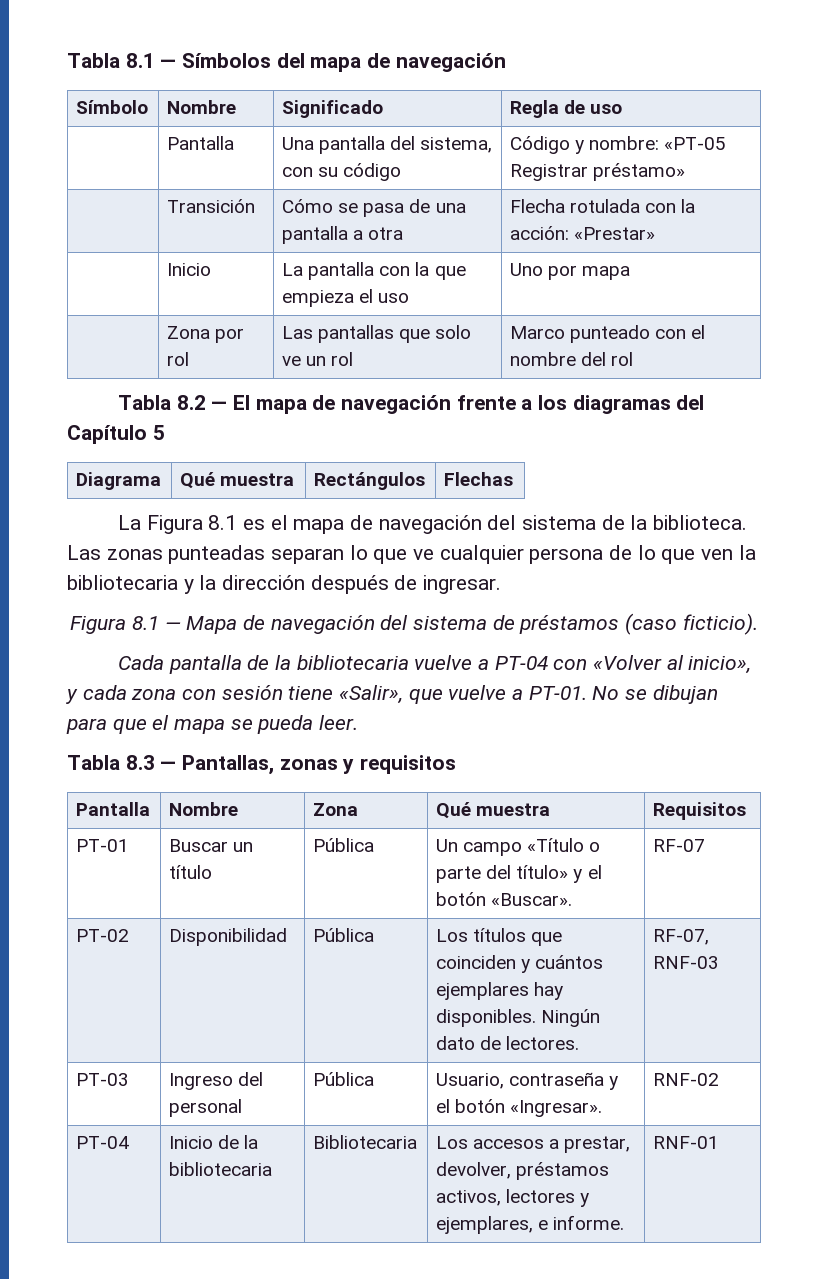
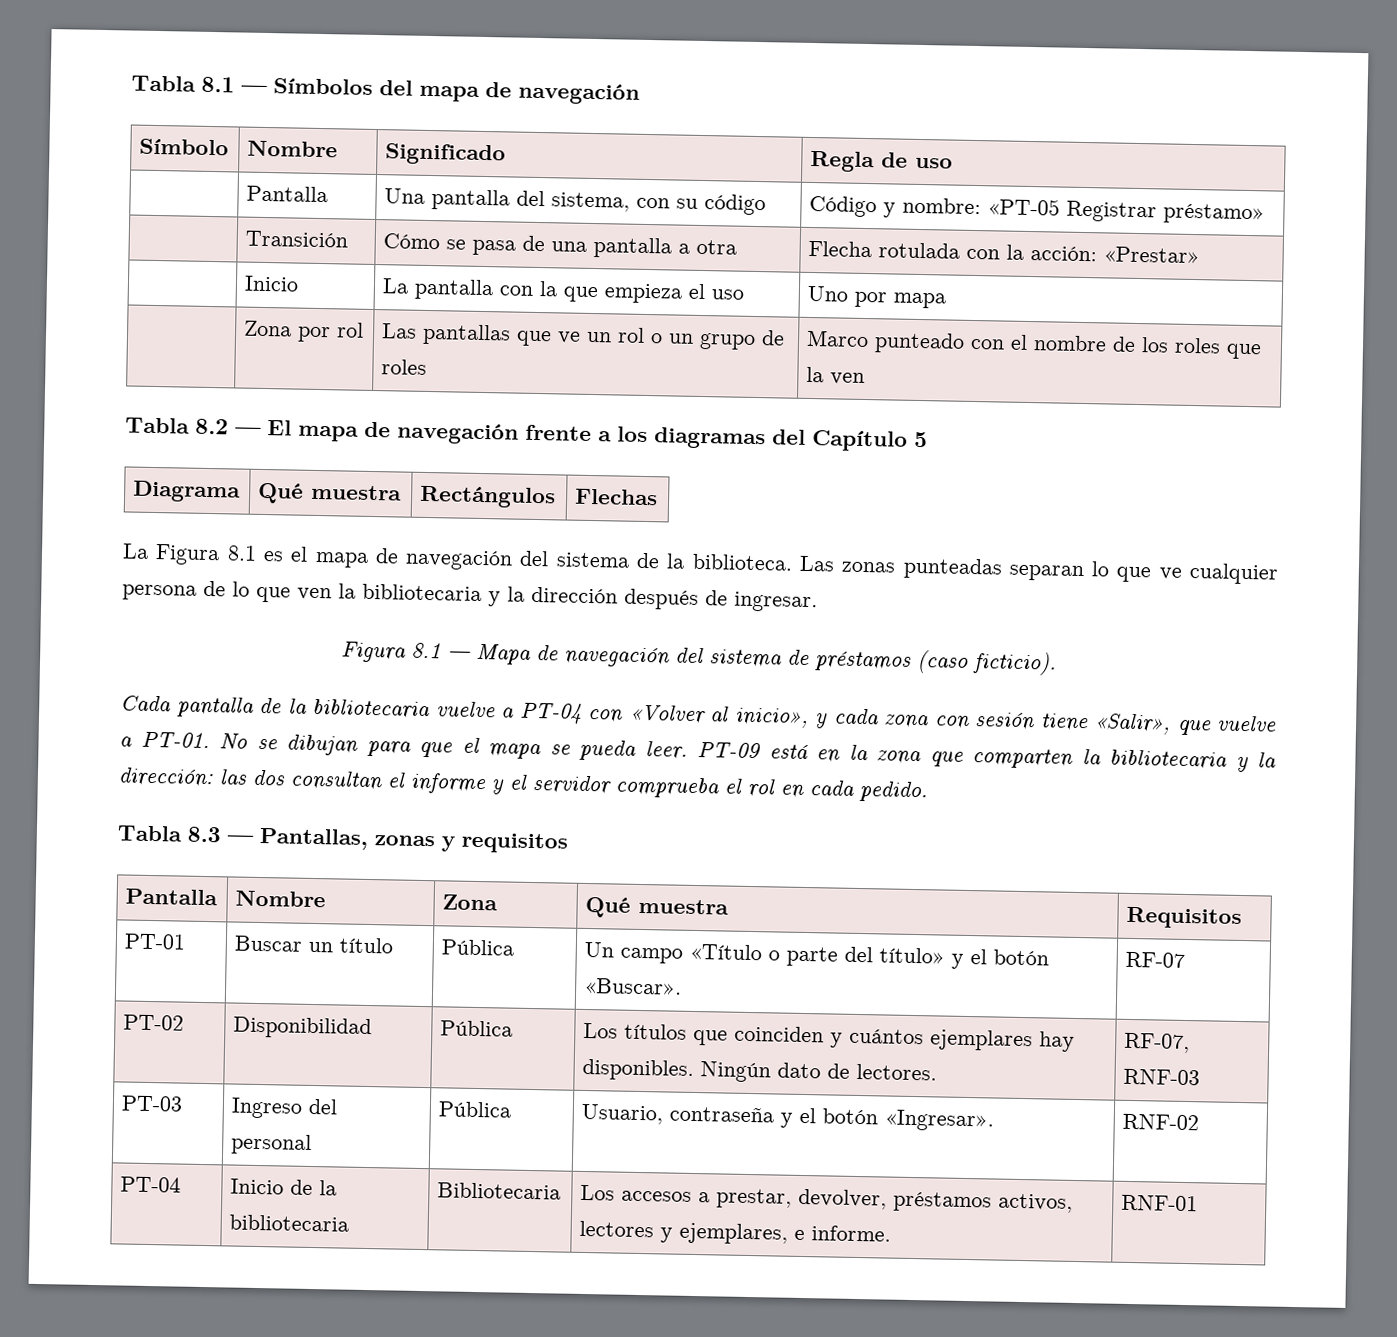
- | Zona por rol | Las pantallas que solo ve un rol | Marco punteado con el nombre del rol
+ | Zona por rol | Las pantallas que ve un rol o un grupo de roles | Marco punteado con el nombre de los roles que la ven
+ PT-09 está en la zona que comparten la bibliotecaria y la dirección: las dos consultan el informe y el servidor comprueba el rol en cada pedido.

